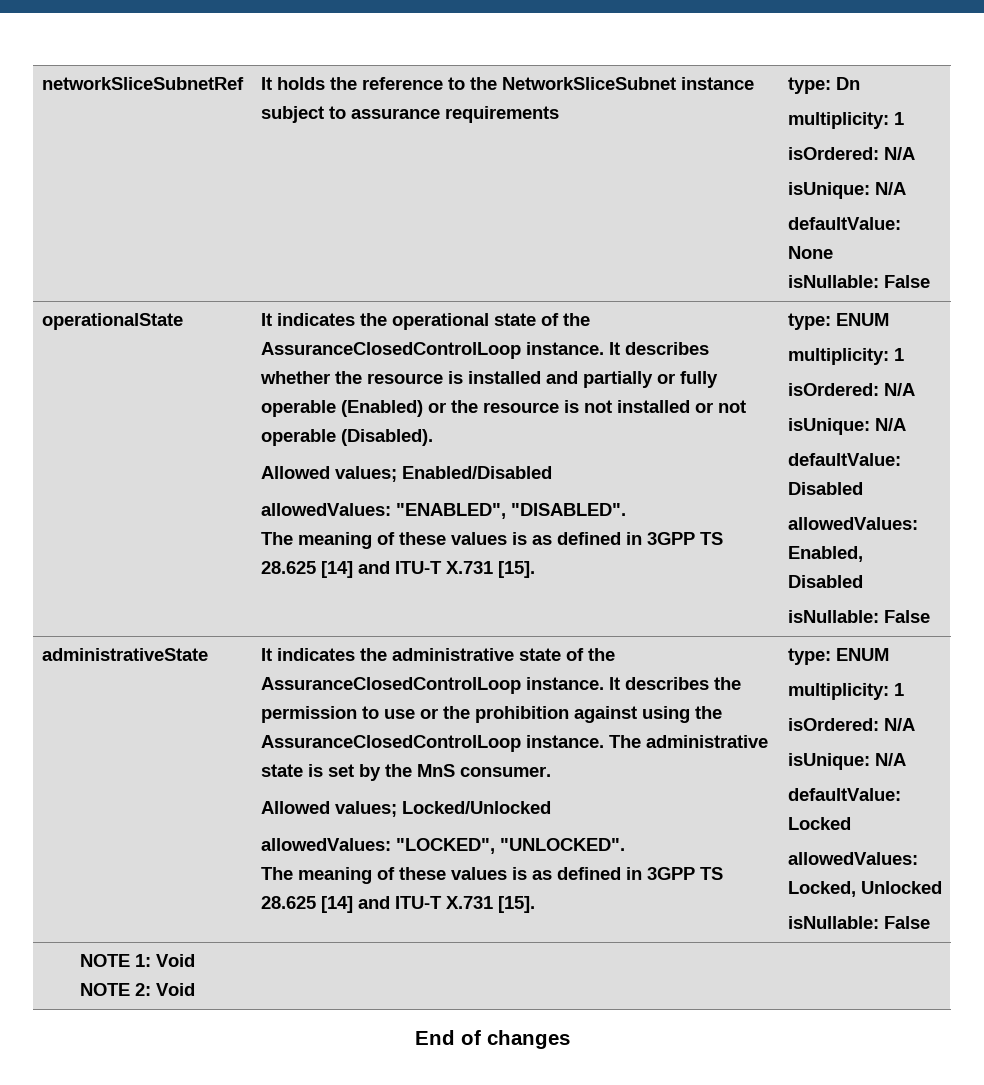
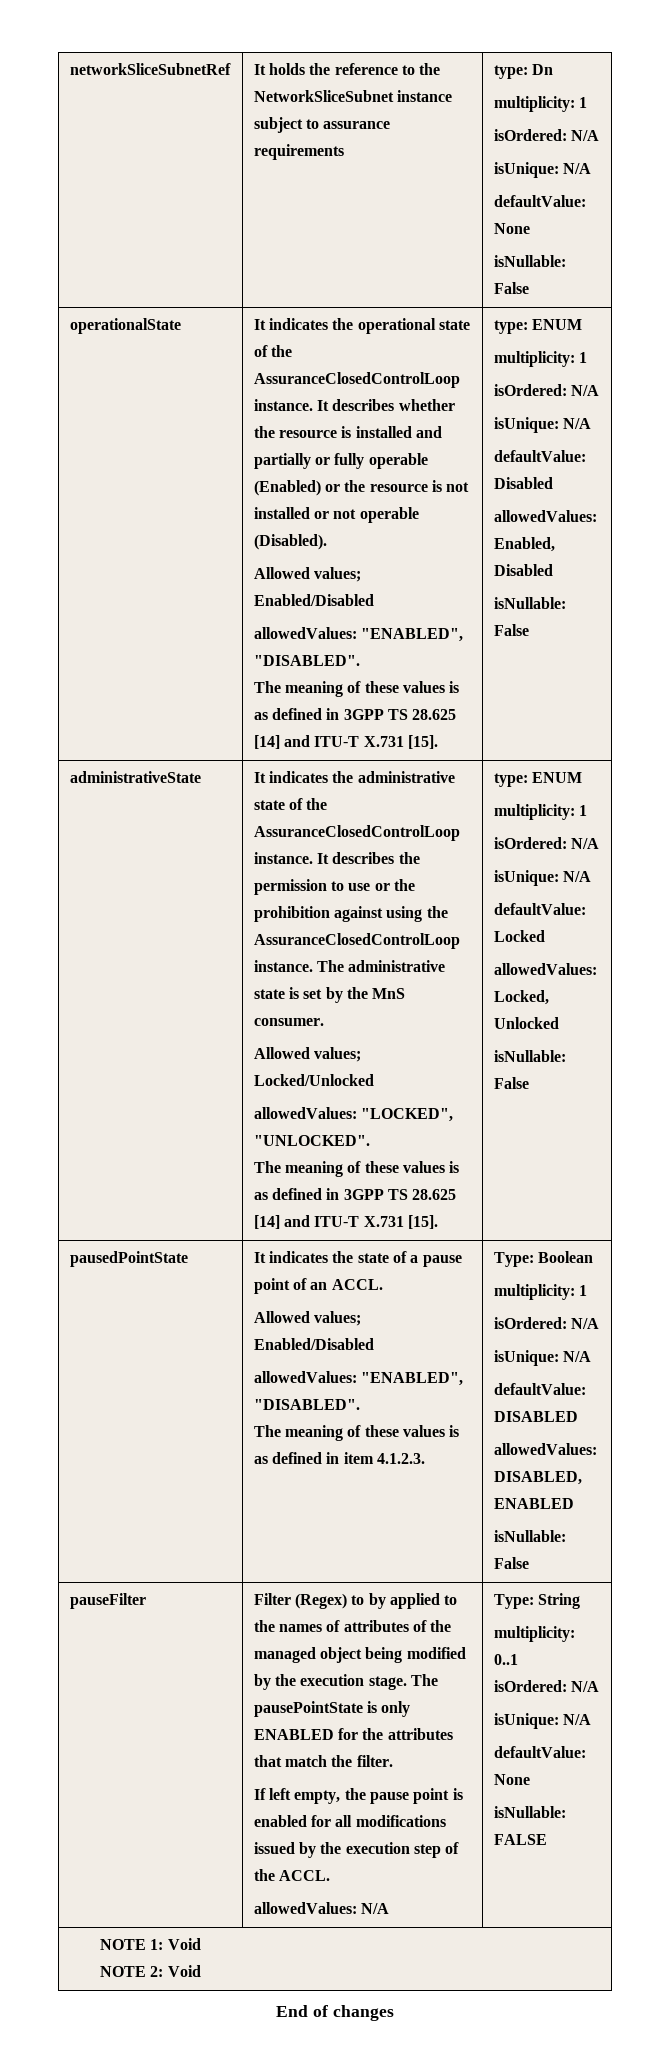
+ pausedPointState | It indicates the state of a pause point of an ACCL.
+ Allowed values; Enabled/Disabled
+ allowedValues: "ENABLED", "DISABLED".
+ The meaning of these values is as defined in item 4.1.2.3. | Type: Boolean
+ multiplicity: 1
+ isOrdered: N/A
+ isUnique: N/A
+ defaultValue: DISABLED
+ allowedValues: DISABLED, ENABLED
+ isNullable: False
+ pauseFilter | Filter (Regex) to by applied to the names of attributes of the managed object being modified by the execution stage. The pausePointState is only ENABLED for the attributes that match the filter.
+ If left empty, the pause point is enabled for all modifications issued by the execution step of the ACCL.
+ allowedValues: N/A | Type: String
+ multiplicity: 0..1
+ isOrdered: N/A
+ isUnique: N/A
+ defaultValue: None
+ isNullable: FALSE

